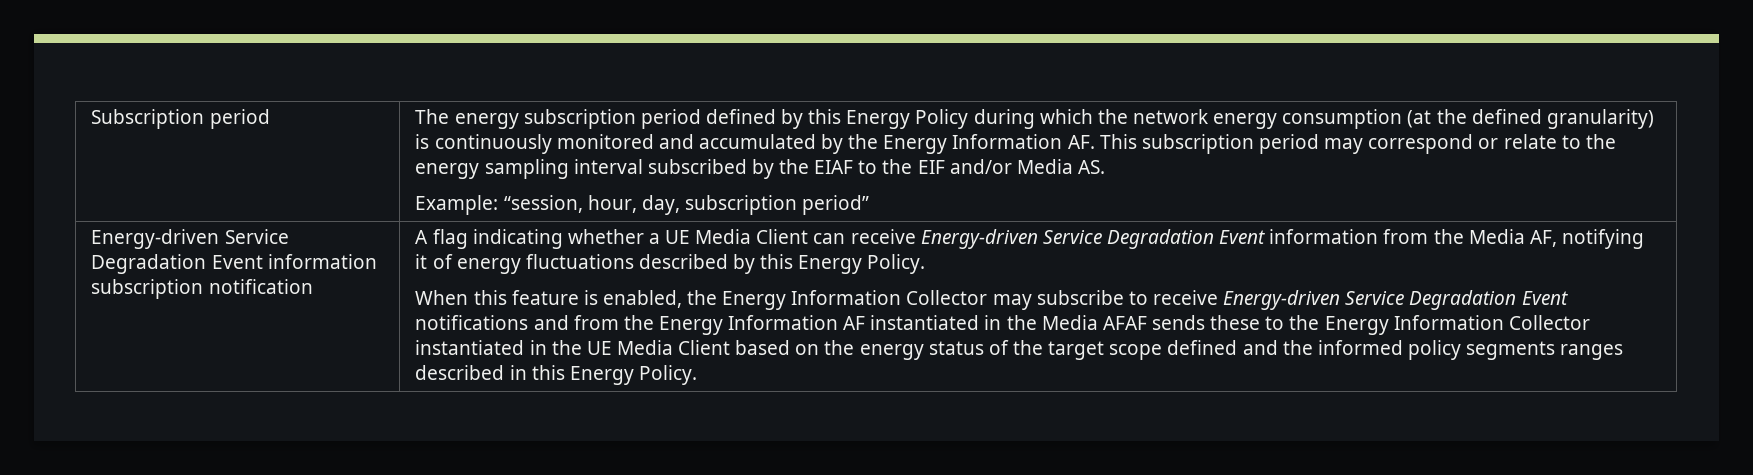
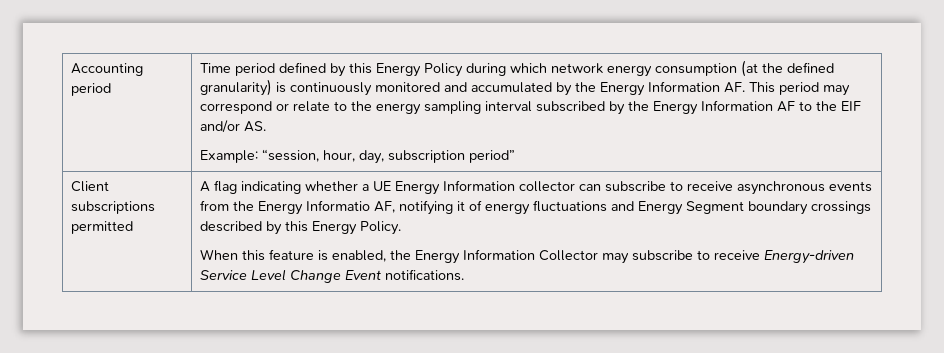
- Subscription period
+ Accounting period
- The energy subscription period defined by this Energy Policy during which the network energy consumption (at the defined granularity) is continuously monitored and accumulated by the Energy Information AF. This subscription period may correspond or relate to the energy sampling interval subscribed by the EIAF to the EIF and/or Media AS.
+ Time period defined by this Energy Policy during which network energy consumption (at the defined granularity) is continuously monitored and accumulated by the Energy Information AF. This period may correspond or relate to the energy sampling interval subscribed by the Energy Information AF to the EIF and/or AS.
- Energy-driven Service Degradation Event information subscription notification
+ Client subscriptions permitted
- A flag indicating whether a UE Media Client can receive Energy-driven Service Degradation Event information from the Media AF, notifying it of energy fluctuations described by this Energy Policy.
+ A flag indicating whether a UE Energy Information collector can subscribe to receive asynchronous events from the Energy Informatio AF, notifying it of energy fluctuations and Energy Segment boundary crossings described by this Energy Policy.
- When this feature is enabled, the Energy Information Collector may subscribe to receive Energy-driven Service Degradation Event notifications and from the Energy Information AF instantiated in the Media AFAF sends these to the Energy Information Collector instantiated in the UE Media Client based on the energy status of the target scope defined and the informed policy segments ranges described in this Energy Policy.
+ When this feature is enabled, the Energy Information Collector may subscribe to receive Energy-driven Service Level Change Event notifications.

